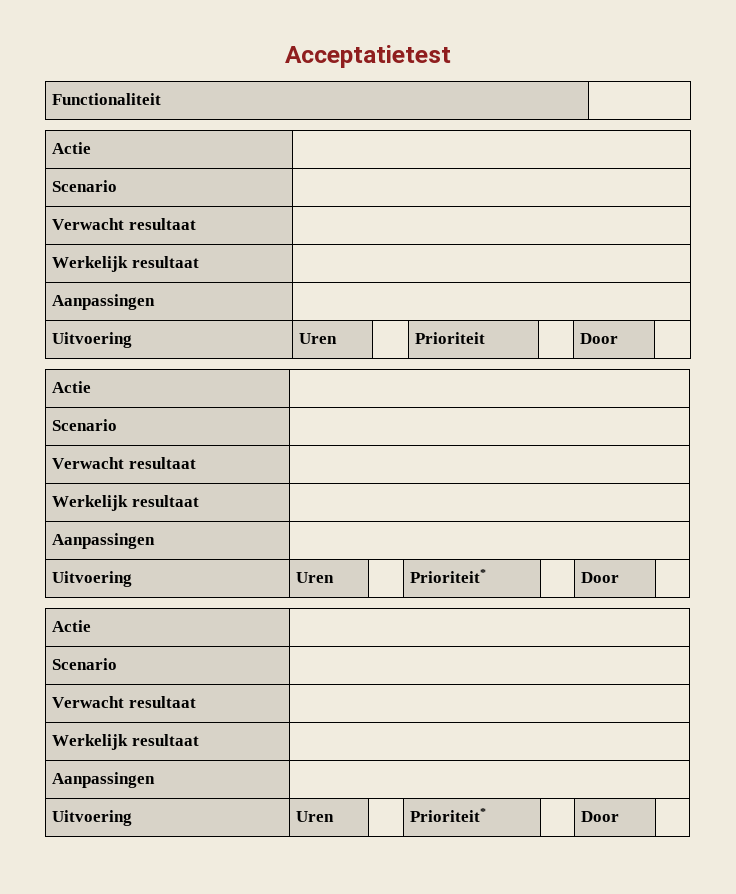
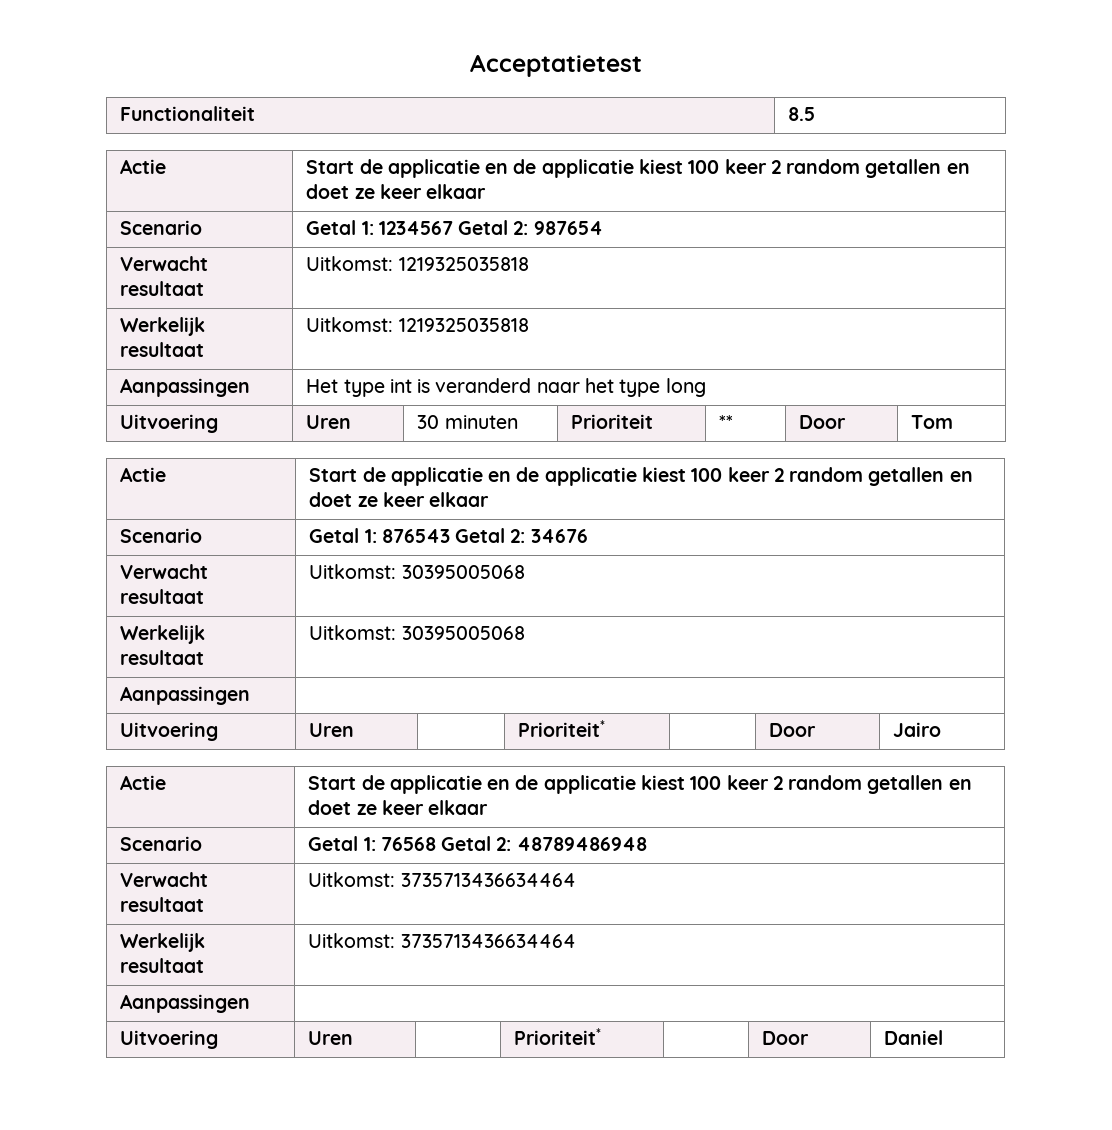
- Functionaliteit |
- Actie |
- Scenario |
- Verwacht resultaat |
- Werkelijk resultaat |
+ Functionaliteit | 8.5
+ Actie | Start de applicatie en de applicatie kiest 100 keer 2 random getallen en doet ze keer elkaar
+ Scenario | Getal 1: 1234567 Getal 2: 987654
+ Verwacht resultaat | Uitkomst: 1219325035818
+ Werkelijk resultaat | Uitkomst: 1219325035818
+ Aanpassingen | Het type int is veranderd naar het type long
+ Uitvoering | Uren | 30 minuten | Prioriteit | ** | Door | Tom
+ Actie | Start de applicatie en de applicatie kiest 100 keer 2 random getallen en doet ze keer elkaar
+ Scenario | Getal 1: 876543 Getal 2: 34676
+ Verwacht resultaat | Uitkomst: 30395005068
+ Werkelijk resultaat | Uitkomst: 30395005068
  Aanpassingen |
- Uitvoering | Uren | | Prioriteit | | Door |
- Actie |
- Scenario |
- Verwacht resultaat |
- Werkelijk resultaat |
+ Uitvoering | Uren | | Prioriteit* | | Door | Jairo
+ Actie | Start de applicatie en de applicatie kiest 100 keer 2 random getallen en doet ze keer elkaar
+ Scenario | Getal 1: 76568 Getal 2: 48789486948
+ Verwacht resultaat | Uitkomst: 3735713436634464
+ Werkelijk resultaat | Uitkomst: 3735713436634464
  Aanpassingen |
- Uitvoering | Uren | | Prioriteit* | | Door |
- Actie |
- Scenario |
- Verwacht resultaat |
- Werkelijk resultaat |
- Aanpassingen |
- Uitvoering | Uren | | Prioriteit* | | Door |
+ Uitvoering | Uren | | Prioriteit* | | Door | Daniel

